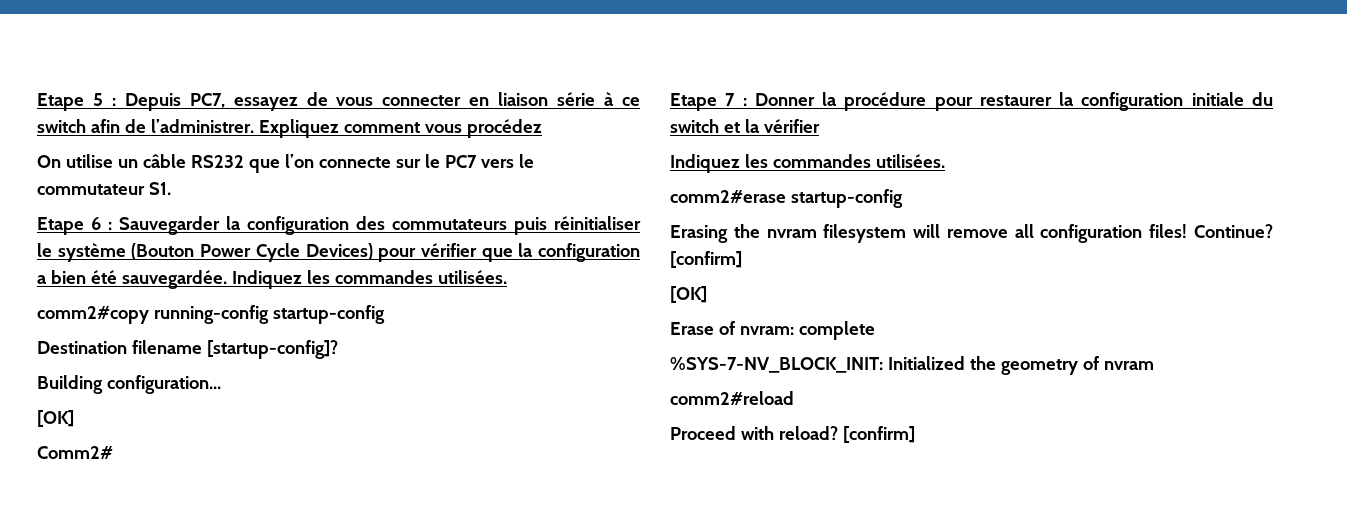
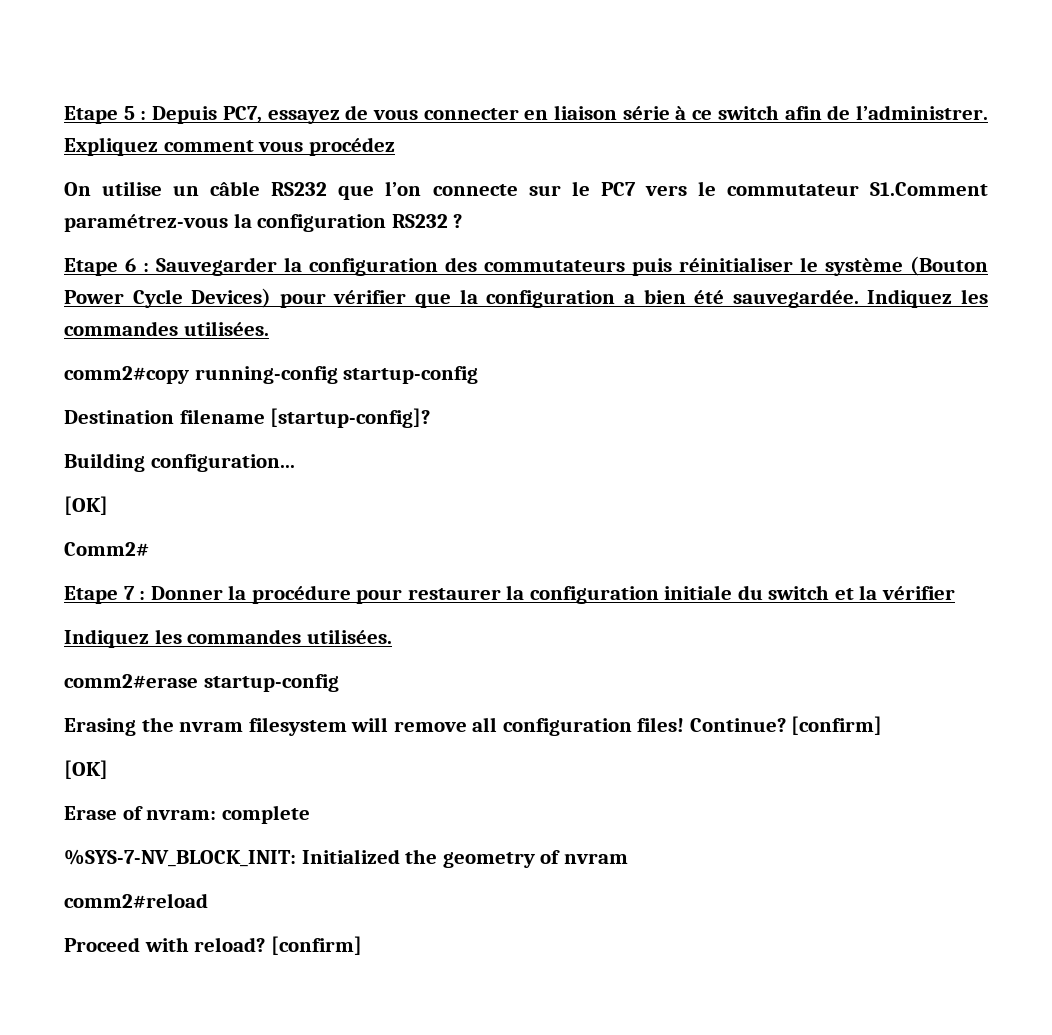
- On utilise un câble RS232 que l’on connecte sur le PC7 vers le commutateur S1.
+ On utilise un câble RS232 que l’on connecte sur le PC7 vers le commutateur S1.Comment paramétrez-vous la configuration RS232 ?

